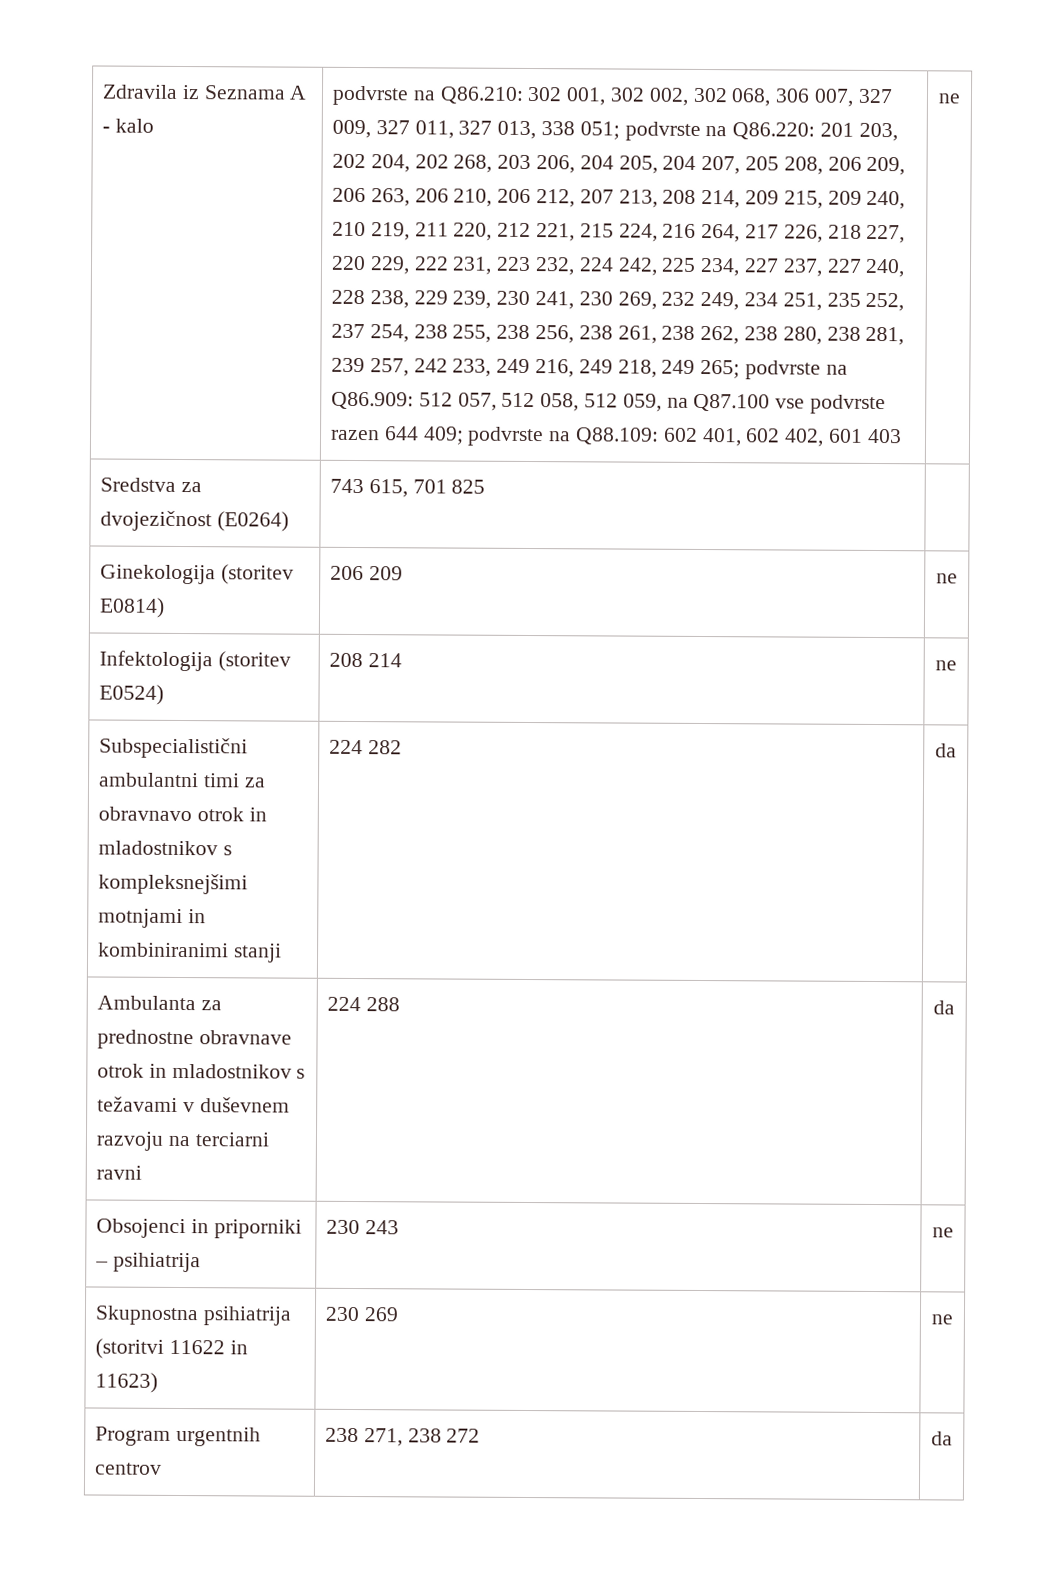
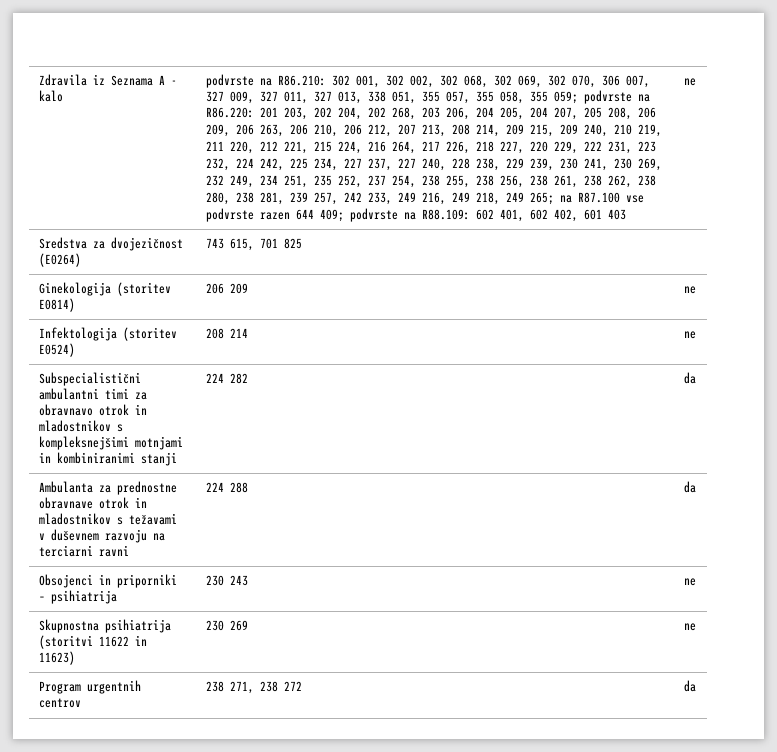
- podvrste na Q86.210:
+ podvrste na R86.210:
- 302 001, 302 002, 302 068, 306 007, 327 009, 327 011, 327 013, 338 051; podvrste na Q86.220:
+ 302 001, 302 002, 302 068, 302 069, 302 070, 306 007, 327 009, 327 011, 327 013, 338 051, 355 057, 355 058, 355 059; podvrste na R86.220:
- podvrste na Q86.909: 512 057, 512 058, 512 059, na Q87.100 vse podvrste razen 644 409;
+ na R87.100 vse podvrste razen 644 409;
- podvrste na Q88.109:
+ podvrste na R88.109:

